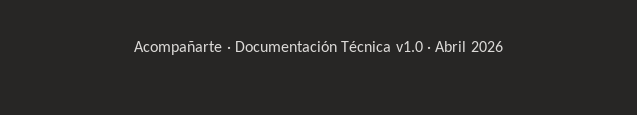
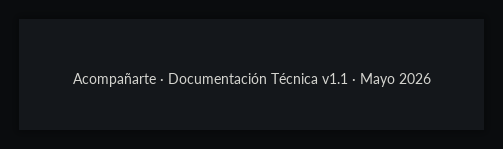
- Acompañarte · Documentación Técnica v1.0 · Abril 2026
+ Acompañarte · Documentación Técnica v1.1 · Mayo 2026

